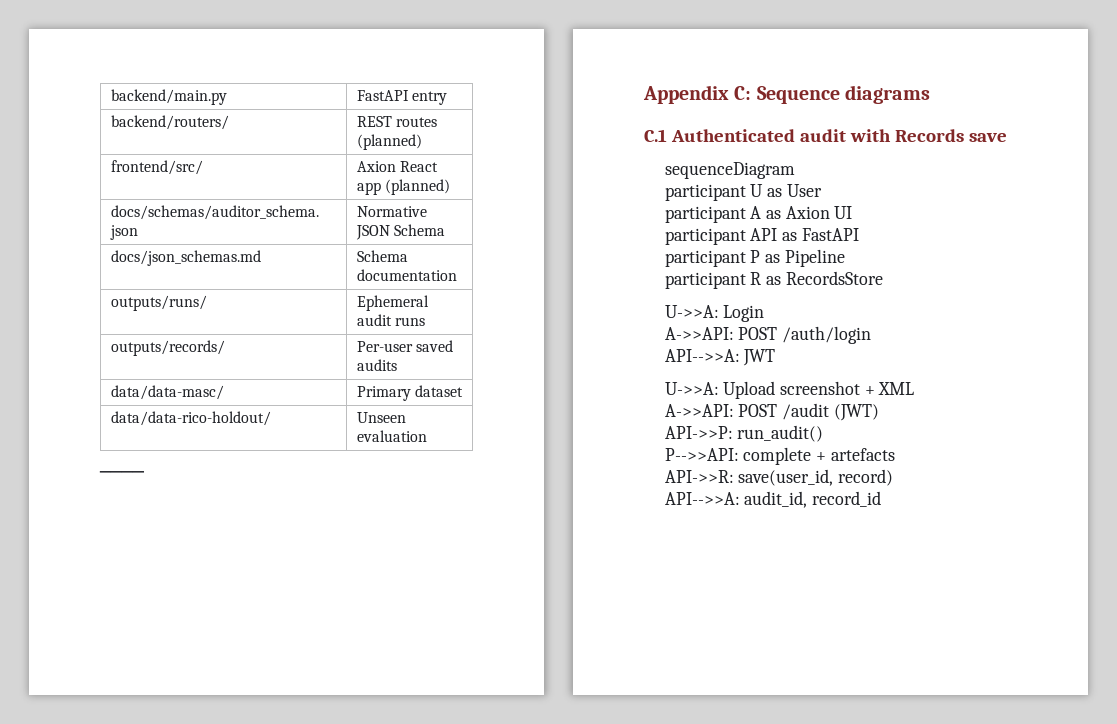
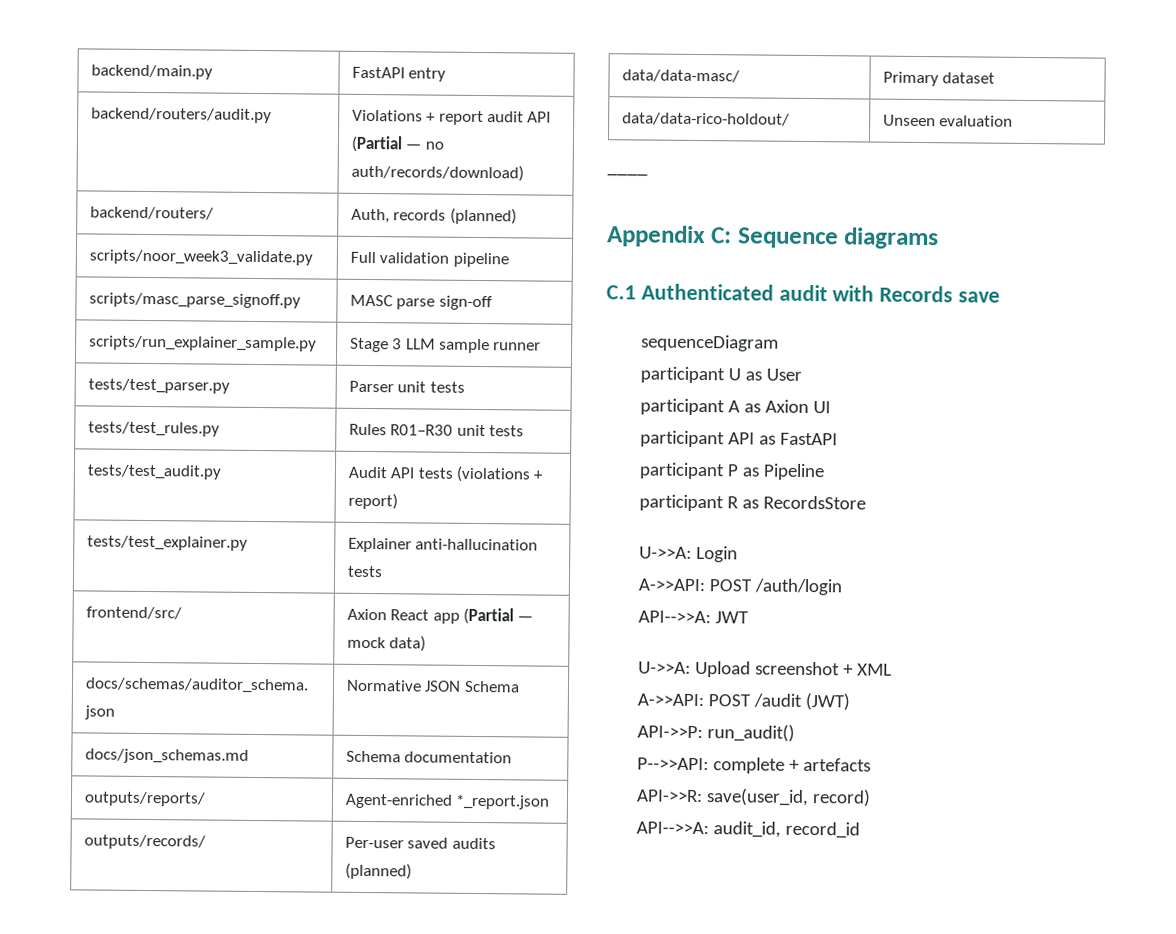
+ backend/routers/audit.py | Violations + report audit API (Partial — no auth/records/download)
- backend/routers/ | REST routes (planned)
+ backend/routers/ | Auth, records (planned)
+ scripts/noor_week3_validate.py | Full validation pipeline
+ scripts/masc_parse_signoff.py | MASC parse sign-off
+ scripts/run_explainer_sample.py | Stage 3 LLM sample runner
+ tests/test_parser.py | Parser unit tests
+ tests/test_rules.py | Rules R01–R30 unit tests
+ tests/test_audit.py | Audit API tests (violations + report)
+ tests/test_explainer.py | Explainer anti-hallucination tests
- frontend/src/ | Axion React app (planned)
+ frontend/src/ | Axion React app (Partial — mock data)
- outputs/runs/ | Ephemeral audit runs
+ outputs/reports/ | Agent-enriched *_report.json
- outputs/records/ | Per-user saved audits
+ outputs/records/ | Per-user saved audits (planned)

